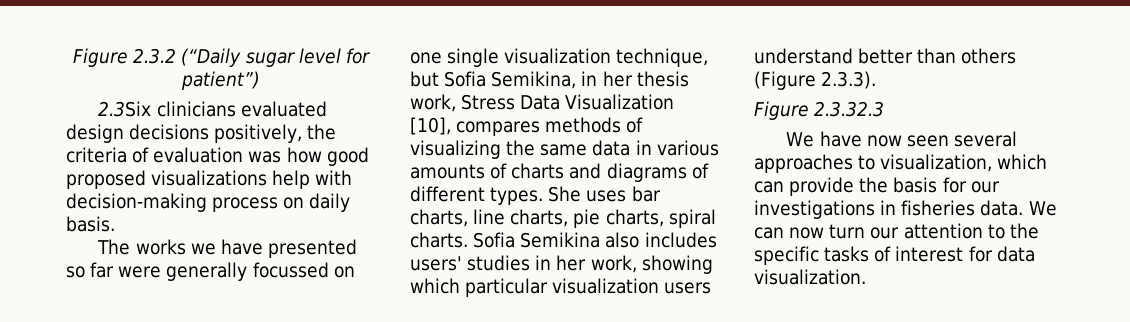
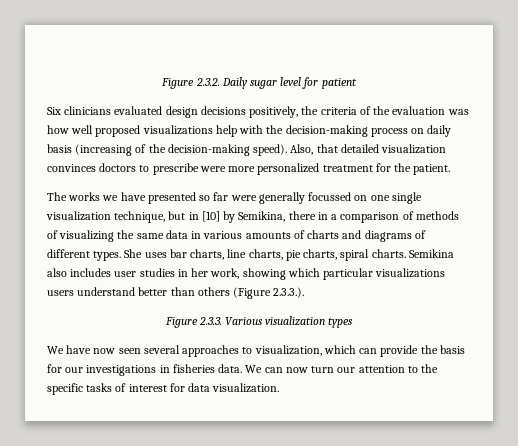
- Figure 2.3.2 (“Daily sugar level for patient”)
- 2.3Six clinicians evaluated design decisions positively, the criteria of evaluation was how good proposed visualizations help with decision-making process on daily basis.
+ Figure 2.3.2. Daily sugar level for patient
+ Six clinicians evaluated design decisions positively, the criteria of the evaluation was how well proposed visualizations help with the decision-making process on daily basis (increasing of the decision-making speed). Also, that detailed visualization convinces doctors to prescribe were more personalized treatment for the patient.
- The works we have presented so far were generally focussed on one single visualization technique, but Sofia Semikina, in her thesis work, Stress Data Visualization [10], compares methods of visualizing the same data in various amounts of charts and diagrams of different types.
+ The works we have presented so far were generally focussed on one single visualization technique, but in [10] by Semikina, there in a comparison of methods of visualizing the same data in various amounts of charts and diagrams of different types.
- Sofia Semikina also includes users' studies in her work, showing which particular visualization users understand better than others (Figure 2.3.3).
- Figure 2.3.32.3
+ Semikina also includes user studies in her work, showing which particular visualizations users understand better than others (Figure 2.3.3.).
+ Figure 2.3.3. Various visualization types

